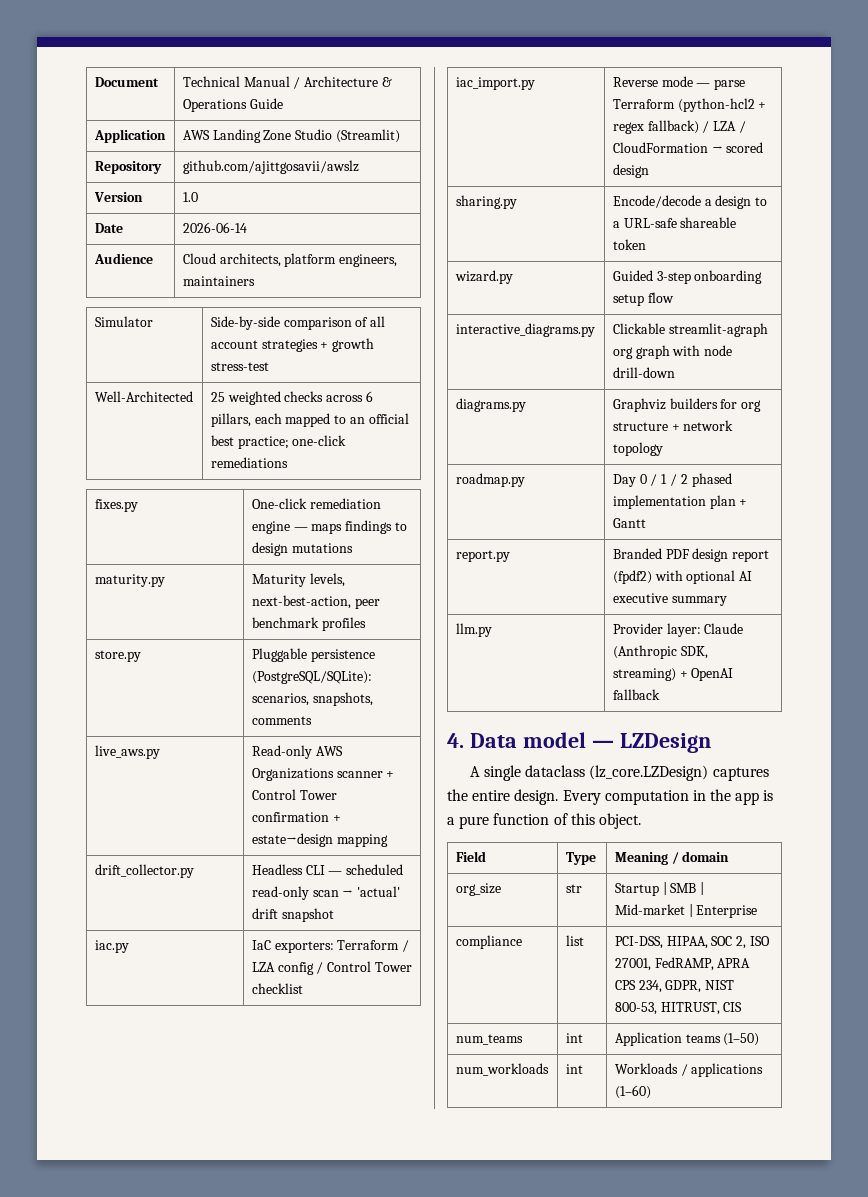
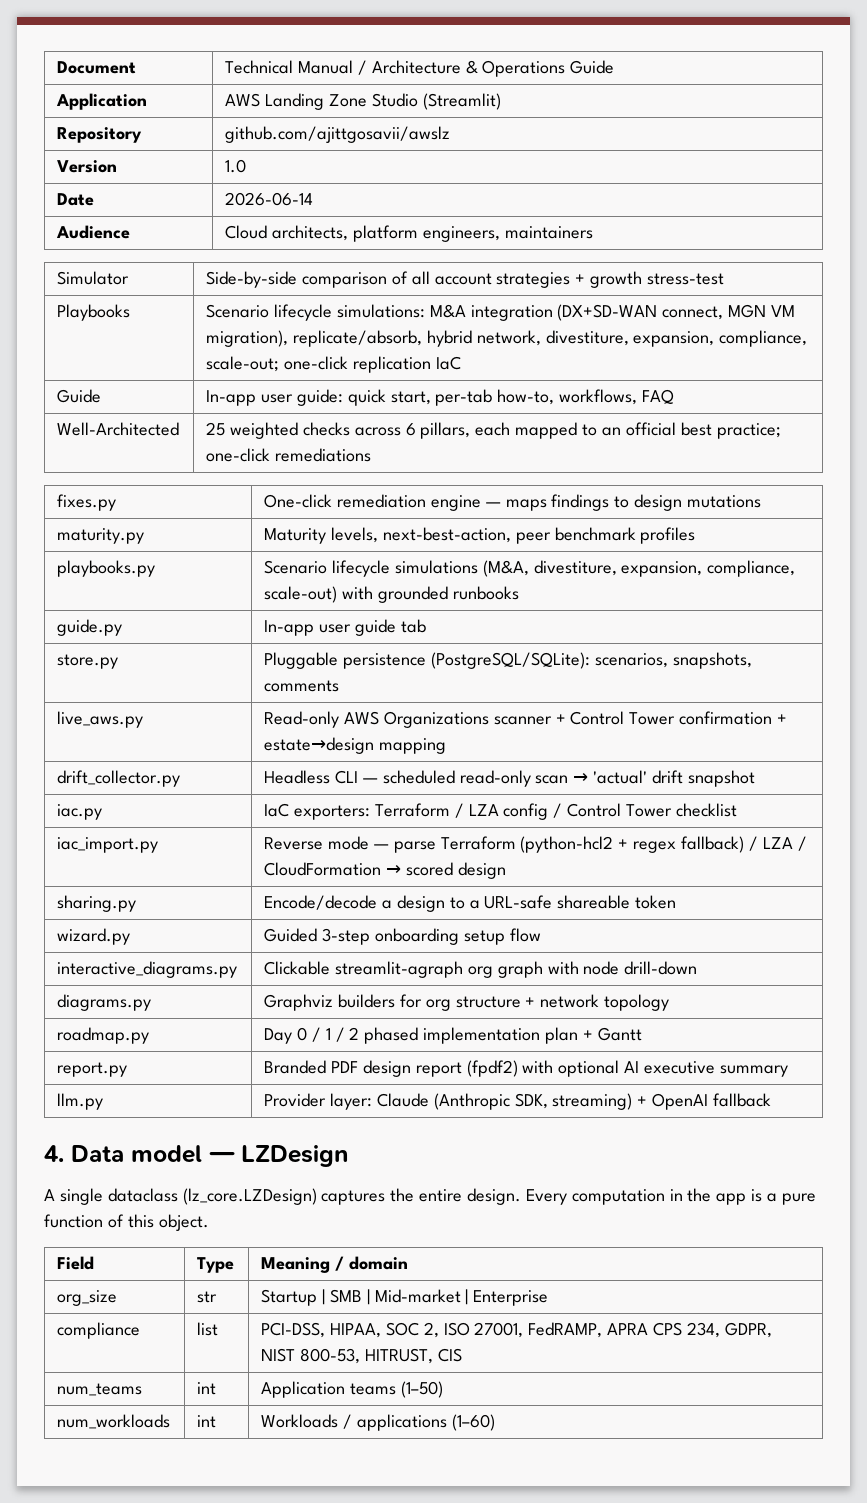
+ Playbooks | Scenario lifecycle simulations: M&A integration (DX+SD-WAN connect, MGN VM migration), replicate/absorb, hybrid network, divestiture, expansion, compliance, scale-out; one-click replication IaC
+ Guide | In-app user guide: quick start, per-tab how-to, workflows, FAQ
+ playbooks.py | Scenario lifecycle simulations (M&A, divestiture, expansion, compliance, scale-out) with grounded runbooks
+ guide.py | In-app user guide tab

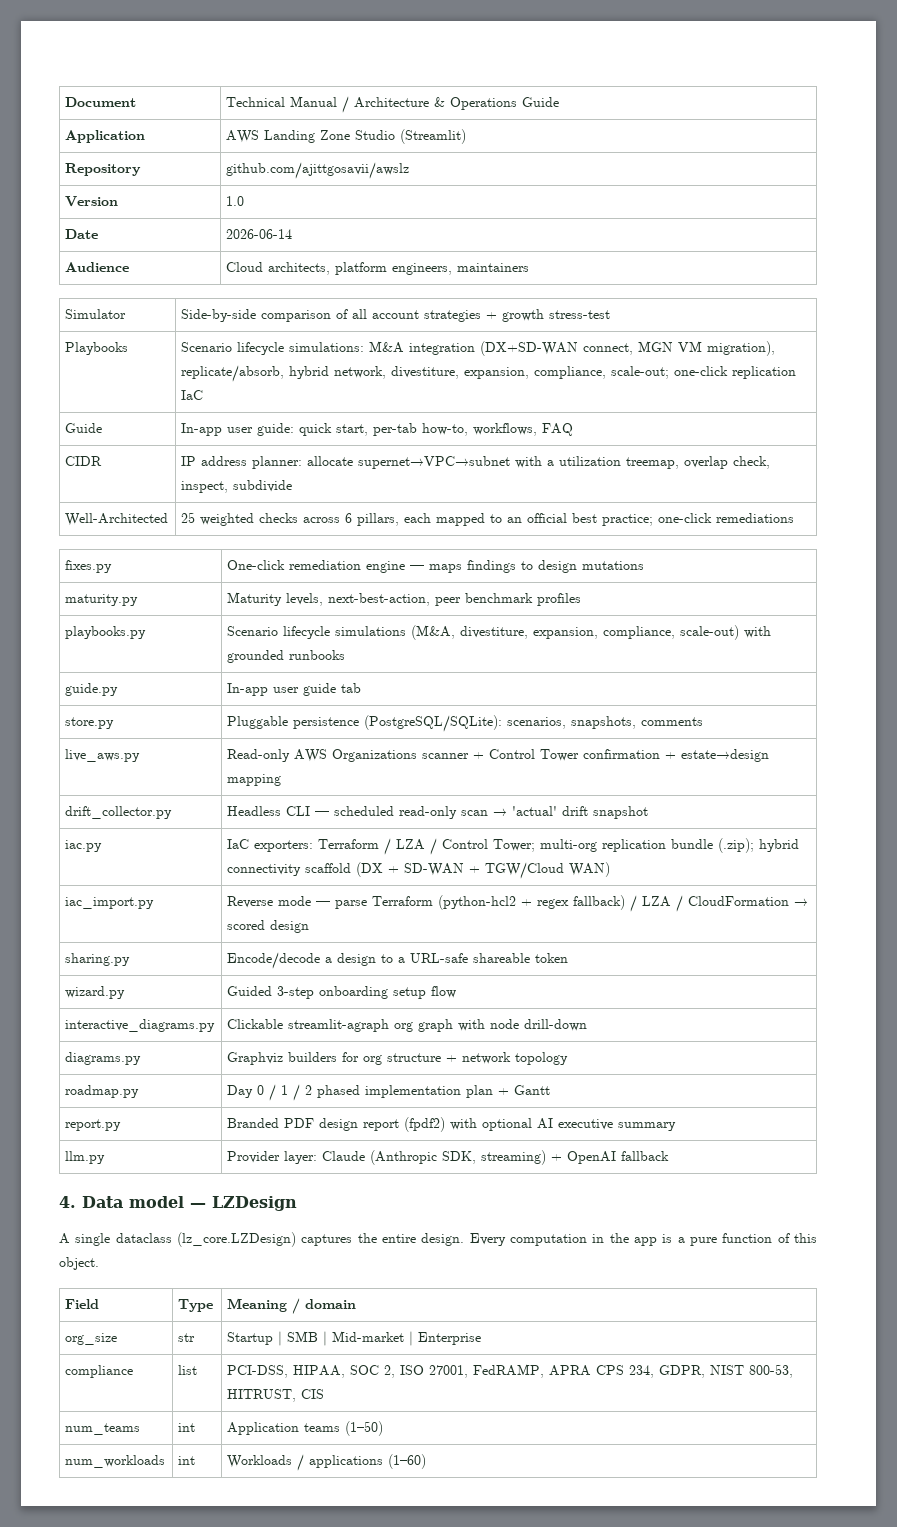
+ CIDR | IP address planner: allocate supernet→VPC→subnet with a utilization treemap, overlap check, inspect, subdivide
- iac.py | IaC exporters: Terraform / LZA config / Control Tower checklist
+ iac.py | IaC exporters: Terraform / LZA / Control Tower; multi-org replication bundle (.zip); hybrid connectivity scaffold (DX + SD-WAN + TGW/Cloud WAN)

